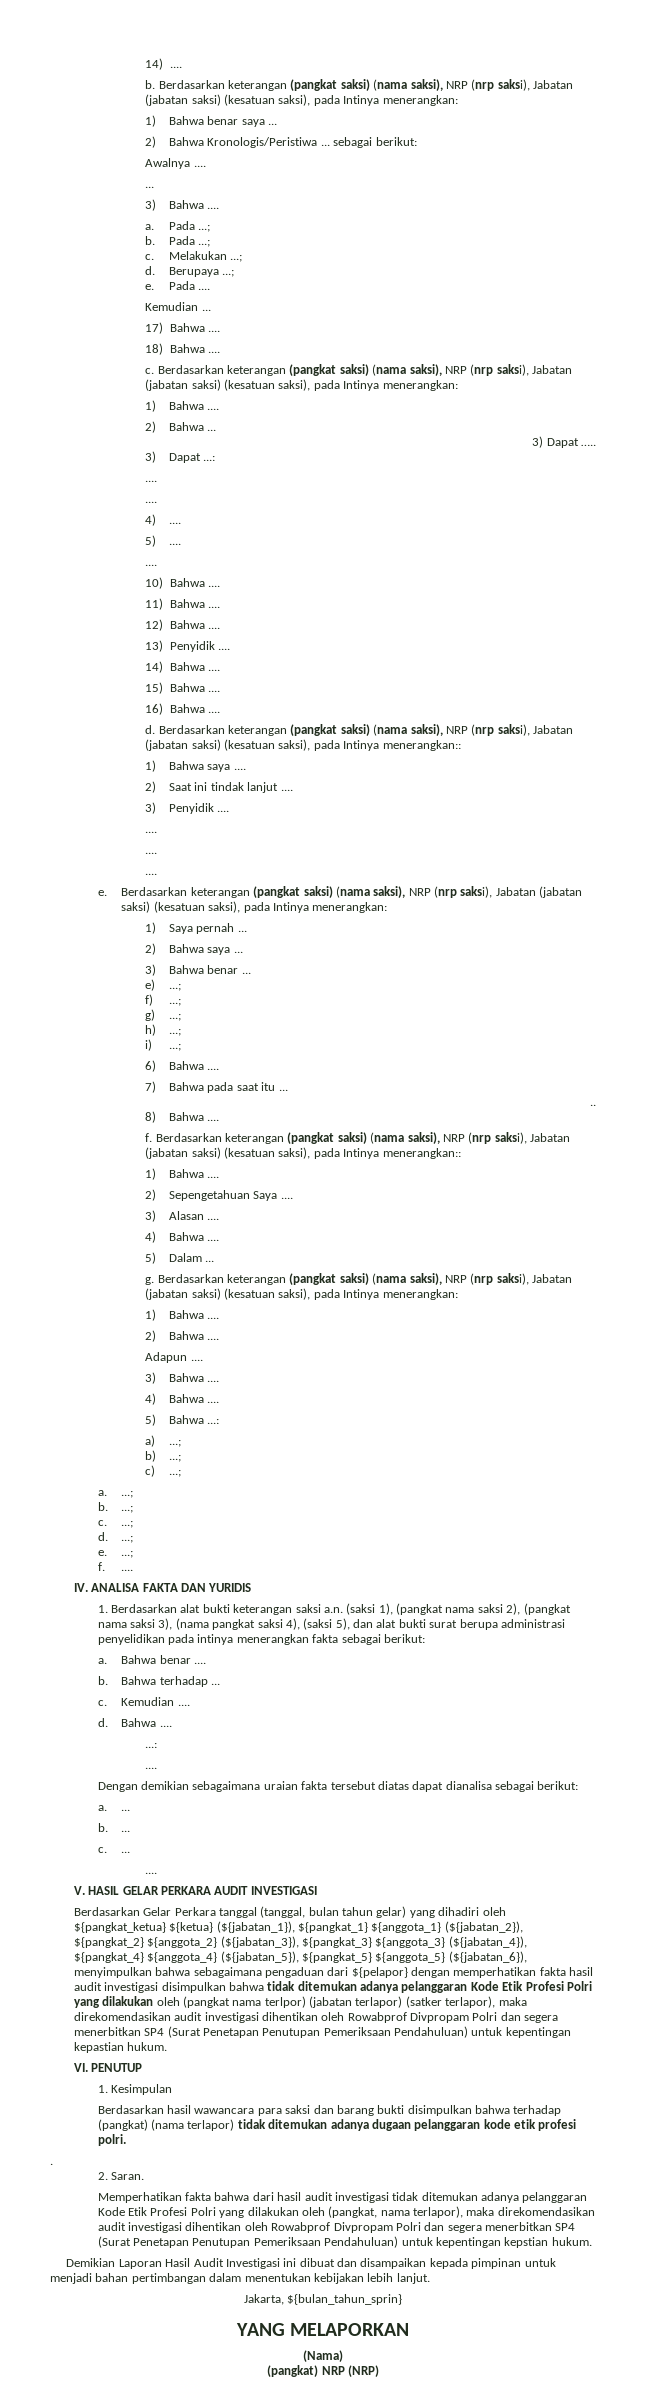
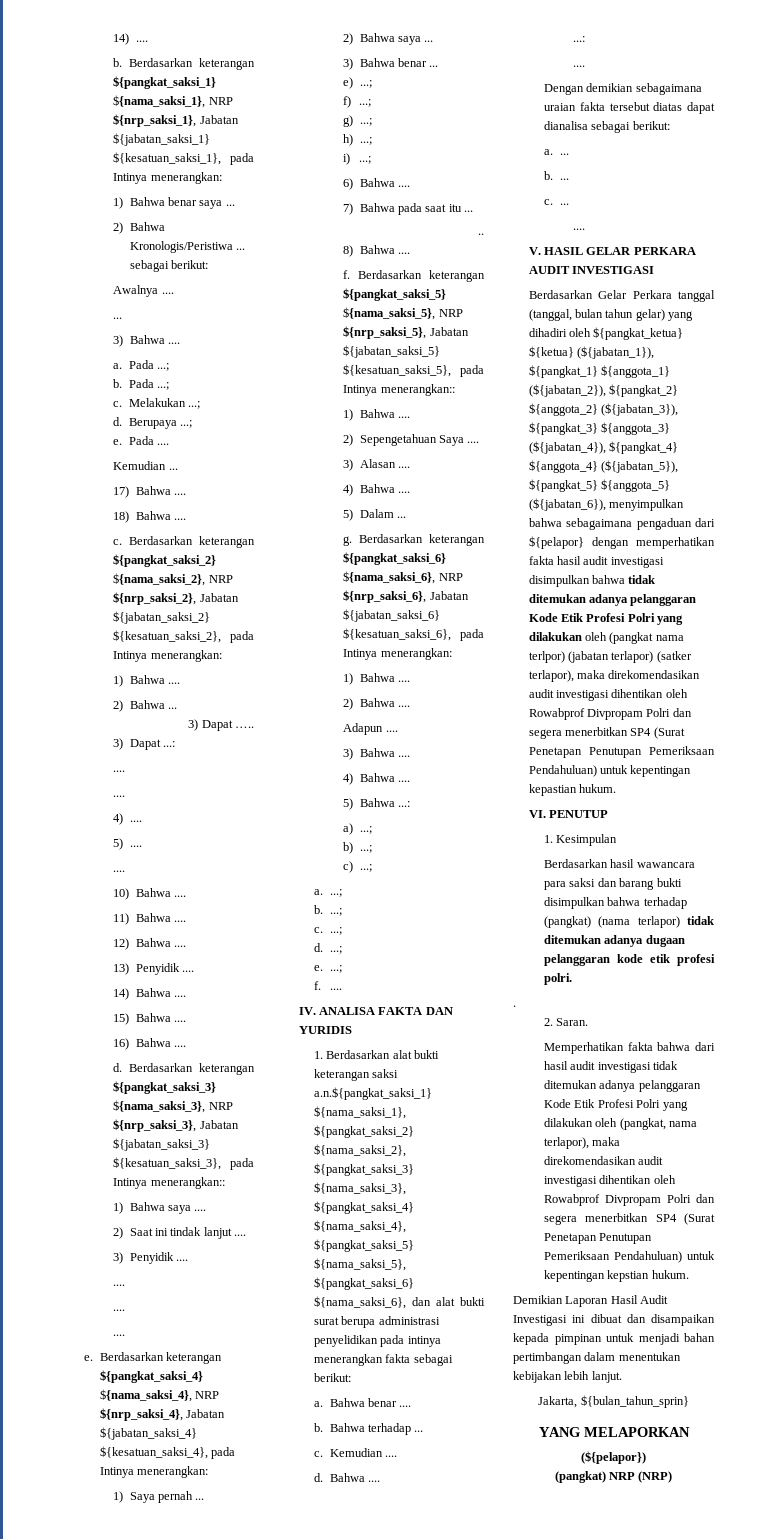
- b. Berdasarkan keterangan (pangkat saksi) (nama saksi), NRP (nrp saksi), Jabatan (jabatan saksi) (kesatuan saksi), pada Intinya menerangkan:
+ b. Berdasarkan keterangan ${pangkat_saksi_1} ${nama_saksi_1}, NRP ${nrp_saksi_1}, Jabatan ${jabatan_saksi_1} ${kesatuan_saksi_1}, pada Intinya menerangkan:
- c. Berdasarkan keterangan (pangkat saksi) (nama saksi), NRP (nrp saksi), Jabatan (jabatan saksi) (kesatuan saksi), pada Intinya menerangkan:
+ c. Berdasarkan keterangan ${pangkat_saksi_2} ${nama_saksi_2}, NRP ${nrp_saksi_2}, Jabatan ${jabatan_saksi_2} ${kesatuan_saksi_2}, pada Intinya menerangkan:
- d. Berdasarkan keterangan (pangkat saksi) (nama saksi), NRP (nrp saksi), Jabatan (jabatan saksi) (kesatuan saksi), pada Intinya menerangkan::
+ d. Berdasarkan keterangan ${pangkat_saksi_3} ${nama_saksi_3}, NRP ${nrp_saksi_3}, Jabatan ${jabatan_saksi_3} ${kesatuan_saksi_3}, pada Intinya menerangkan::
- e. Berdasarkan keterangan (pangkat saksi) (nama saksi), NRP (nrp saksi), Jabatan (jabatan saksi) (kesatuan saksi), pada Intinya menerangkan:
+ e. Berdasarkan keterangan ${pangkat_saksi_4} ${nama_saksi_4}, NRP ${nrp_saksi_4}, Jabatan ${jabatan_saksi_4} ${kesatuan_saksi_4}, pada Intinya menerangkan:
- f. Berdasarkan keterangan (pangkat saksi) (nama saksi), NRP (nrp saksi), Jabatan (jabatan saksi) (kesatuan saksi), pada Intinya menerangkan::
+ f. Berdasarkan keterangan ${pangkat_saksi_5} ${nama_saksi_5}, NRP ${nrp_saksi_5}, Jabatan ${jabatan_saksi_5} ${kesatuan_saksi_5}, pada Intinya menerangkan::
- g. Berdasarkan keterangan (pangkat saksi) (nama saksi), NRP (nrp saksi), Jabatan (jabatan saksi) (kesatuan saksi), pada Intinya menerangkan:
+ g. Berdasarkan keterangan ${pangkat_saksi_6} ${nama_saksi_6}, NRP ${nrp_saksi_6}, Jabatan ${jabatan_saksi_6} ${kesatuan_saksi_6}, pada Intinya menerangkan:
- 1. Berdasarkan alat bukti keterangan saksi a.n. (saksi 1), (pangkat nama saksi 2), (pangkat nama saksi 3), (nama pangkat saksi 4), (saksi 5), dan alat bukti surat berupa administrasi penyelidikan pada intinya menerangkan fakta sebagai berikut:
+ 1. Berdasarkan alat bukti keterangan saksi a.n.${pangkat_saksi_1} ${nama_saksi_1}, ${pangkat_saksi_2} ${nama_saksi_2}, ${pangkat_saksi_3} ${nama_saksi_3}, ${pangkat_saksi_4} ${nama_saksi_4}, ${pangkat_saksi_5} ${nama_saksi_5}, ${pangkat_saksi_6} ${nama_saksi_6}, dan alat bukti surat berupa administrasi penyelidikan pada intinya menerangkan fakta sebagai berikut:
- (Nama)
+ (${pelapor})

